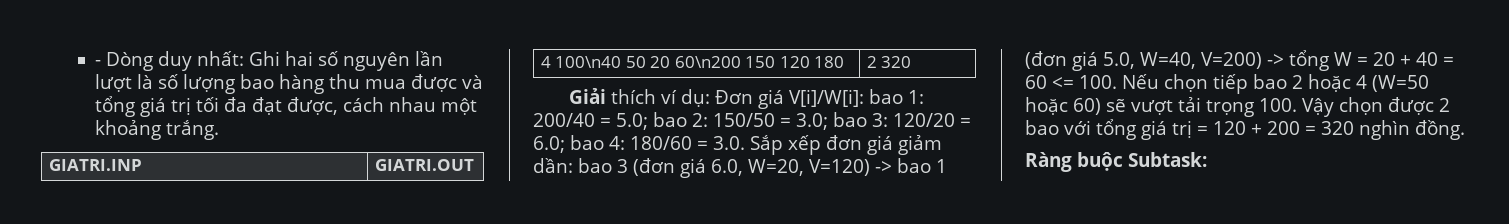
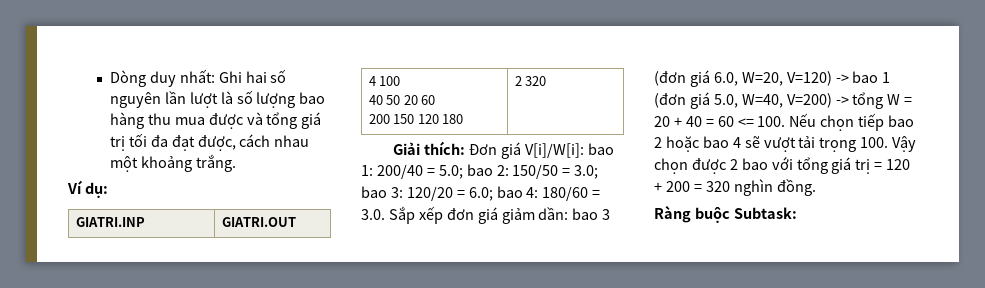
- - Dòng duy nhất: Ghi hai số nguyên lần lượt là số lượng bao hàng thu mua được và tổng giá trị tối đa đạt được, cách nhau một khoảng trắng.
+ Dòng duy nhất: Ghi hai số nguyên lần lượt là số lượng bao hàng thu mua được và tổng giá trị tối đa đạt được, cách nhau một khoảng trắng.
+ Ví dụ:
- 4 100\n40 50 20 60\n200 150 120 180 | 2 320
+ 4 100
+ 40 50 20 60
+ 200 150 120 180 | 2 320
- Giải thích ví dụ:
+ Giải thích:
- bao 3 (đơn giá 6.0, W=20, V=120) -> bao 1 (đơn giá 5.0, W=40, V=200) -> tổng W = 20 + 40 = 60 <= 100. Nếu chọn tiếp bao 2 hoặc 4 (W=50 hoặc 60) sẽ vượt tải trọng 100. Vậy chọn được 2 bao với tổng giá trị = 120 + 200 = 320 nghìn đồng.
+ bao 3 (đơn giá 6.0, W=20, V=120) -> bao 1 (đơn giá 5.0, W=40, V=200) -> tổng W = 20 + 40 = 60 <= 100. Nếu chọn tiếp bao 2 hoặc bao 4 sẽ vượt tải trọng 100. Vậy chọn được 2 bao với tổng giá trị = 120 + 200 = 320 nghìn đồng.

